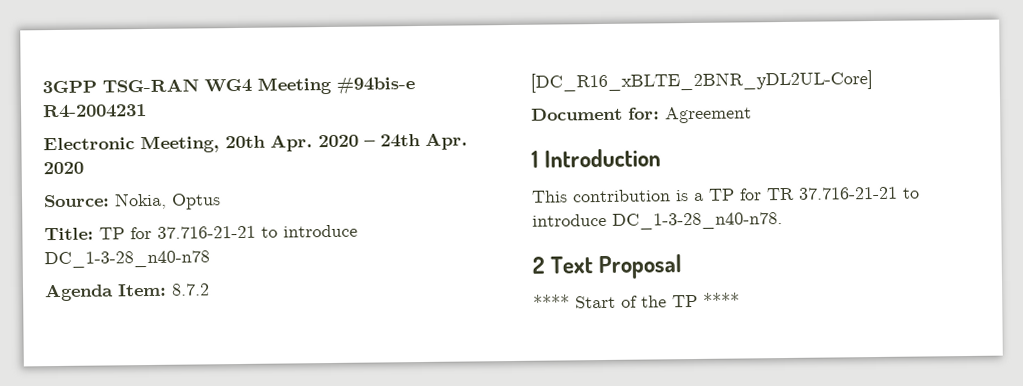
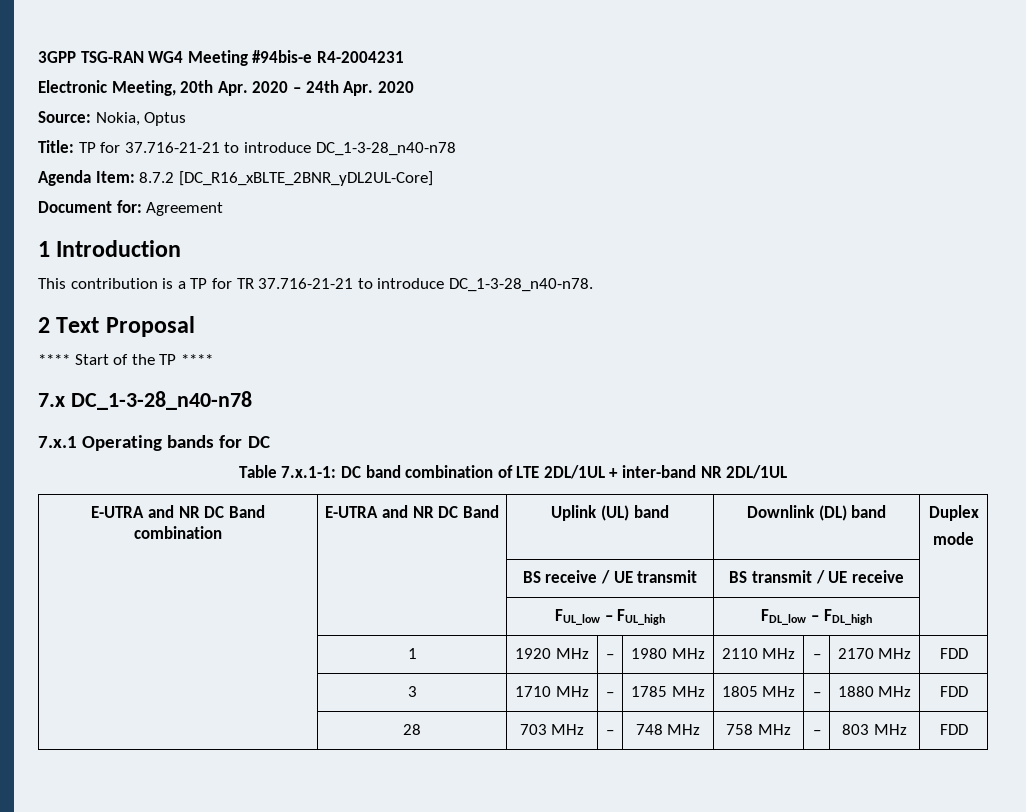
+ 7.x DC_1-3-28_n40-n78
+ 7.x.1 Operating bands for DC
+ Table 7.x.1-1: DC band combination of LTE 2DL/1UL + inter-band NR 2DL/1UL
+ E-UTRA and NR DC Band combination | E-UTRA and NR DC Band | Uplink (UL) band | Downlink (DL) band | Duplex
+ mode
+ | | BS receive / UE transmit | BS transmit / UE receive |
+ | | FUL_low – FUL_high | FDL_low – FDL_high |
+ | 1 | 1920 MHz | – | 1980 MHz | 2110 MHz | – | 2170 MHz | FDD
+ | 3 | 1710 MHz | – | 1785 MHz | 1805 MHz | – | 1880 MHz | FDD
+ | 28 | 703 MHz | – | 748 MHz | 758 MHz | – | 803 MHz | FDD

